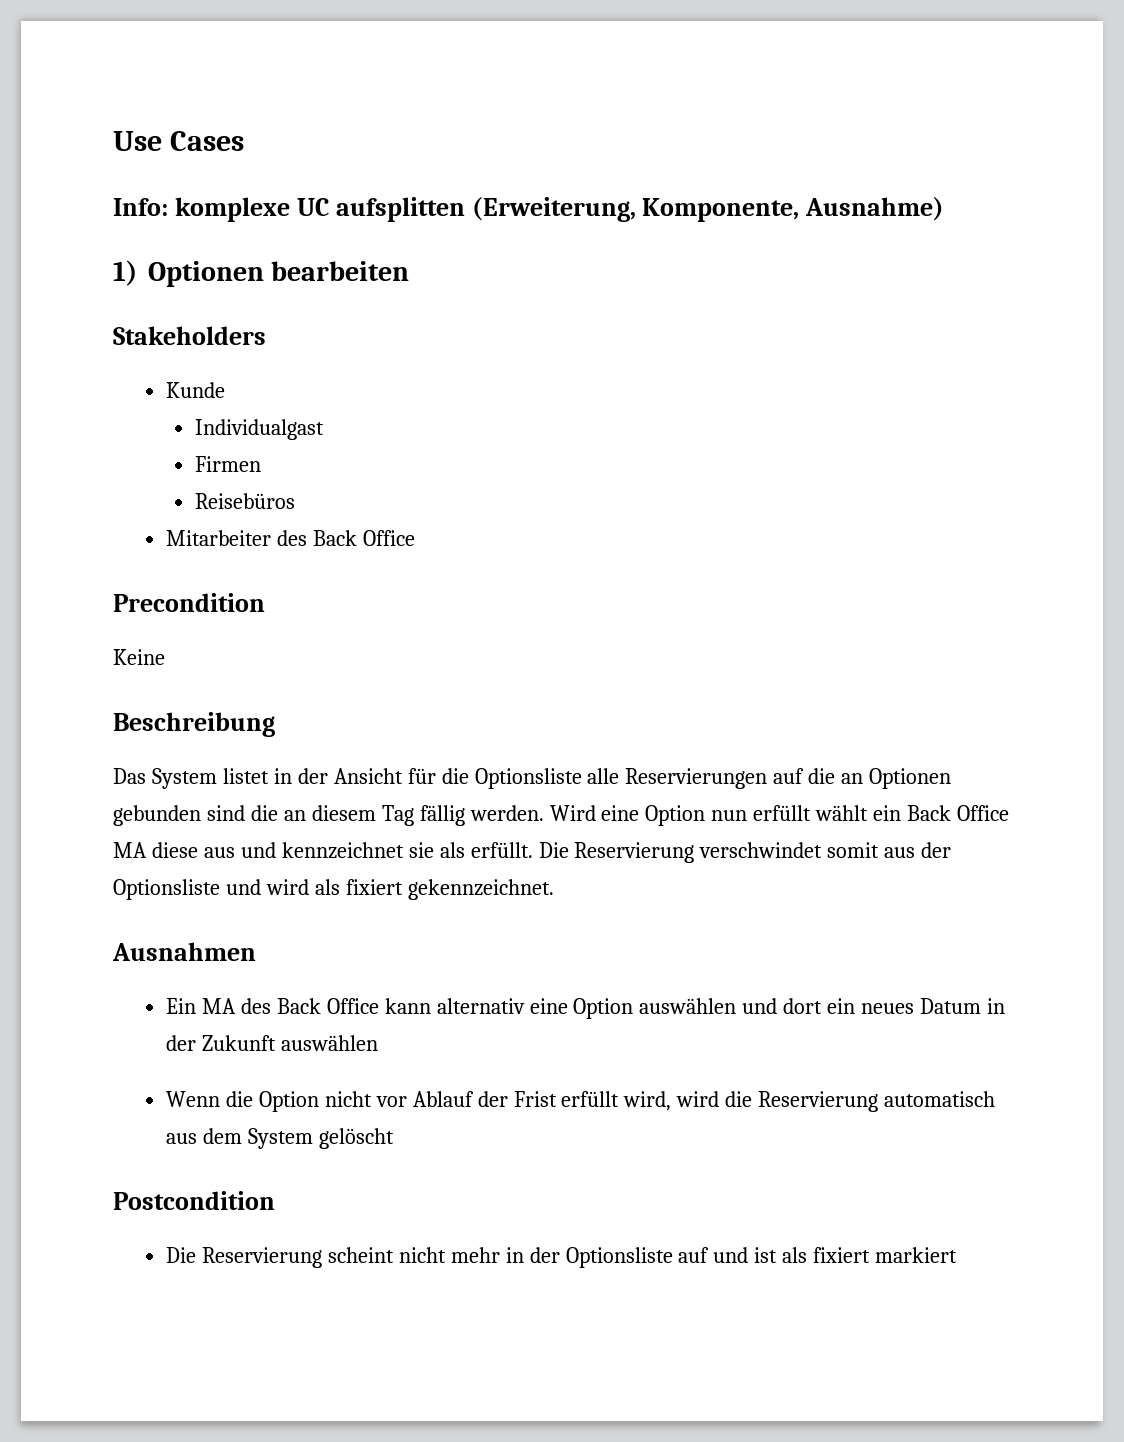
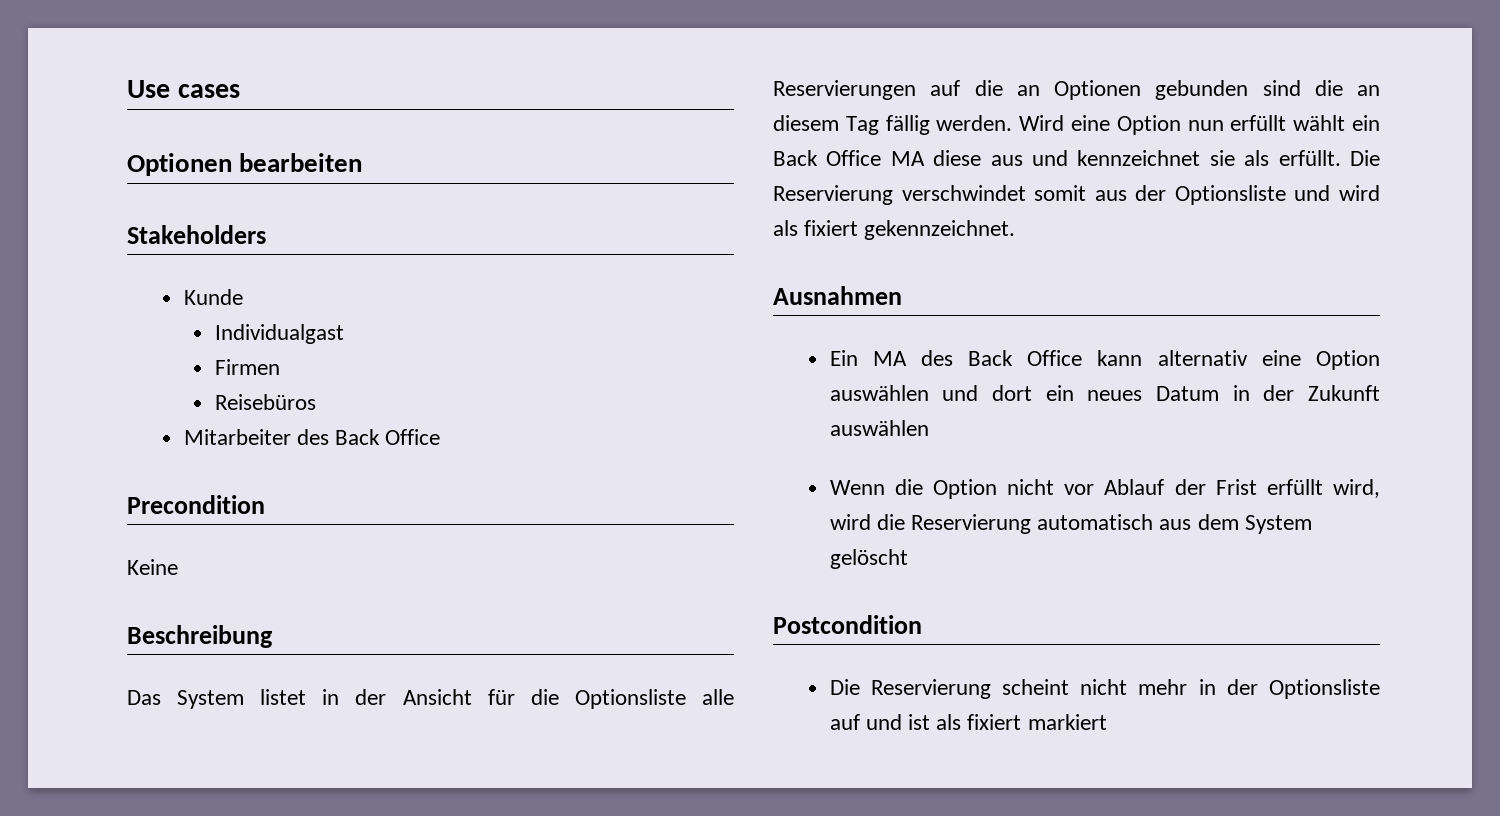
- Use Cases
- Info: komplexe UC aufsplitten (Erweiterung, Komponente, Ausnahme)
- 1) Optionen bearbeiten
+ Use cases
+ Optionen bearbeiten

